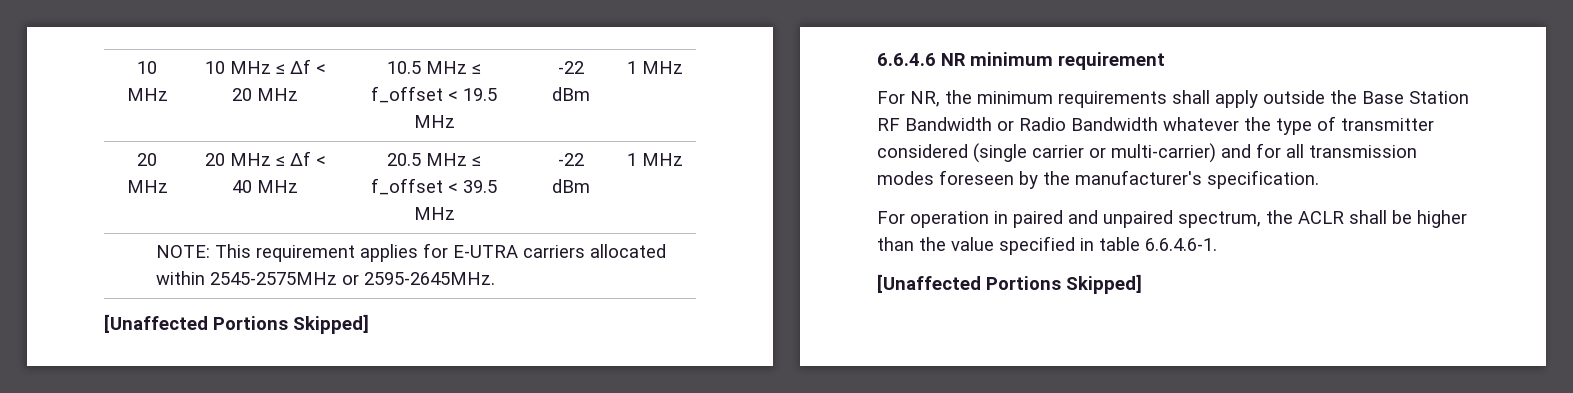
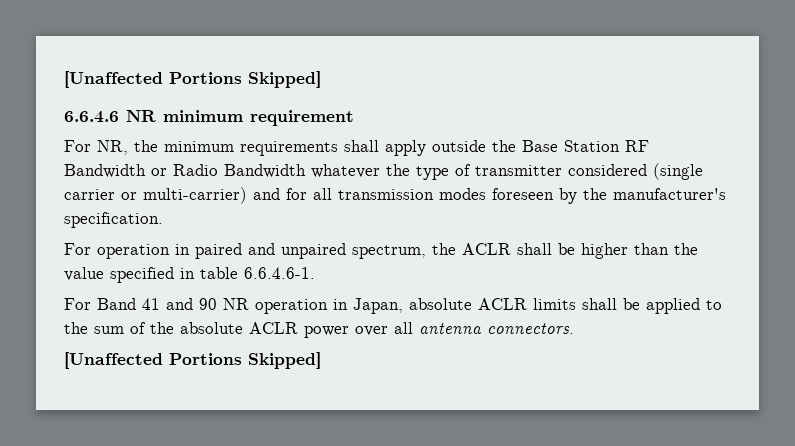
- 10 MHz | 10 MHz ≤ Δf < 20 MHz | 10.5 MHz ≤ f_offset < 19.5 MHz | -22 dBm | 1 MHz
- 20 MHz | 20 MHz ≤ Δf < 40 MHz | 20.5 MHz ≤ f_offset < 39.5 MHz | -22 dBm | 1 MHz
- NOTE: This requirement applies for E-UTRA carriers allocated within 2545-2575MHz or 2595-2645MHz.
+ For Band 41 and 90 NR operation in Japan, absolute ACLR limits shall be applied to the sum of the absolute ACLR power over all antenna connectors.

